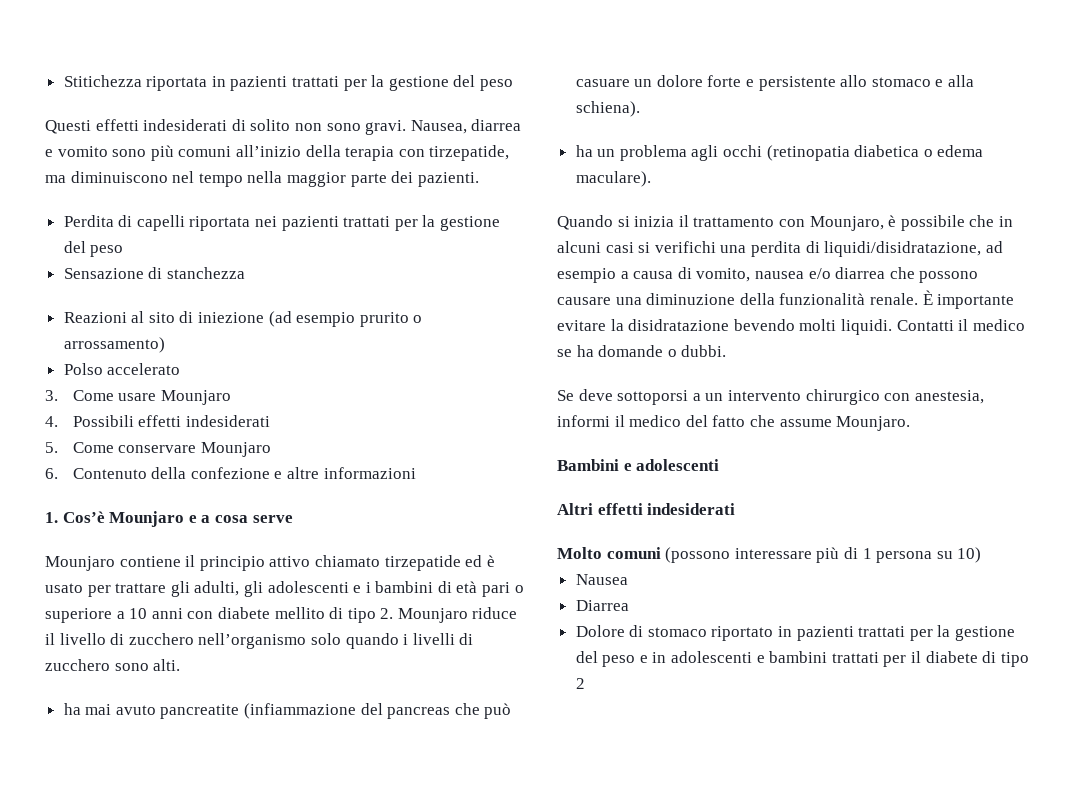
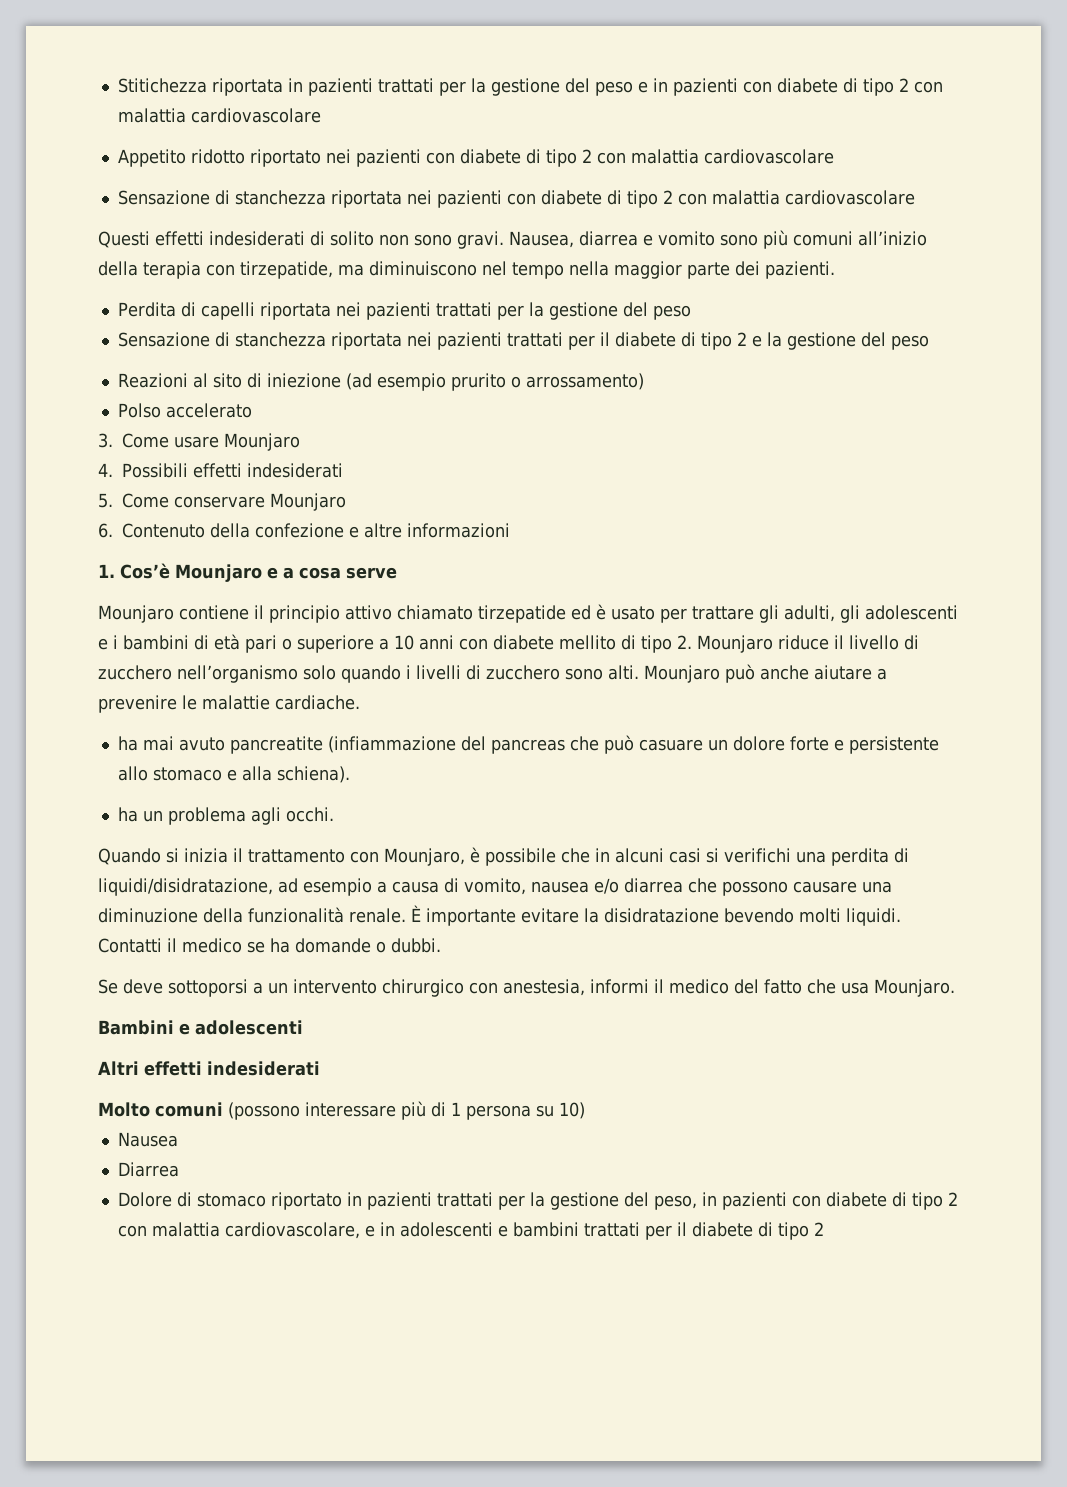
- Stitichezza riportata in pazienti trattati per la gestione del peso
+ Stitichezza riportata in pazienti trattati per la gestione del peso e in pazienti con diabete di tipo 2 con malattia cardiovascolare
+ Appetito ridotto riportato nei pazienti con diabete di tipo 2 con malattia cardiovascolare
+ Sensazione di stanchezza riportata nei pazienti con diabete di tipo 2 con malattia cardiovascolare
- Sensazione di stanchezza
+ Sensazione di stanchezza riportata nei pazienti trattati per il diabete di tipo 2 e la gestione del peso
+ Mounjaro può anche aiutare a prevenire le malattie cardiache.
- ha un problema agli occhi (retinopatia diabetica o edema maculare).
+ ha un problema agli occhi.
- Se deve sottoporsi a un intervento chirurgico con anestesia, informi il medico del fatto che assume Mounjaro.
+ Se deve sottoporsi a un intervento chirurgico con anestesia, informi il medico del fatto che usa Mounjaro.
- Dolore di stomaco riportato in pazienti trattati per la gestione del peso e in adolescenti e bambini trattati per il diabete di tipo 2
+ Dolore di stomaco riportato in pazienti trattati per la gestione del peso, in pazienti con diabete di tipo 2 con malattia cardiovascolare, e in adolescenti e bambini trattati per il diabete di tipo 2

